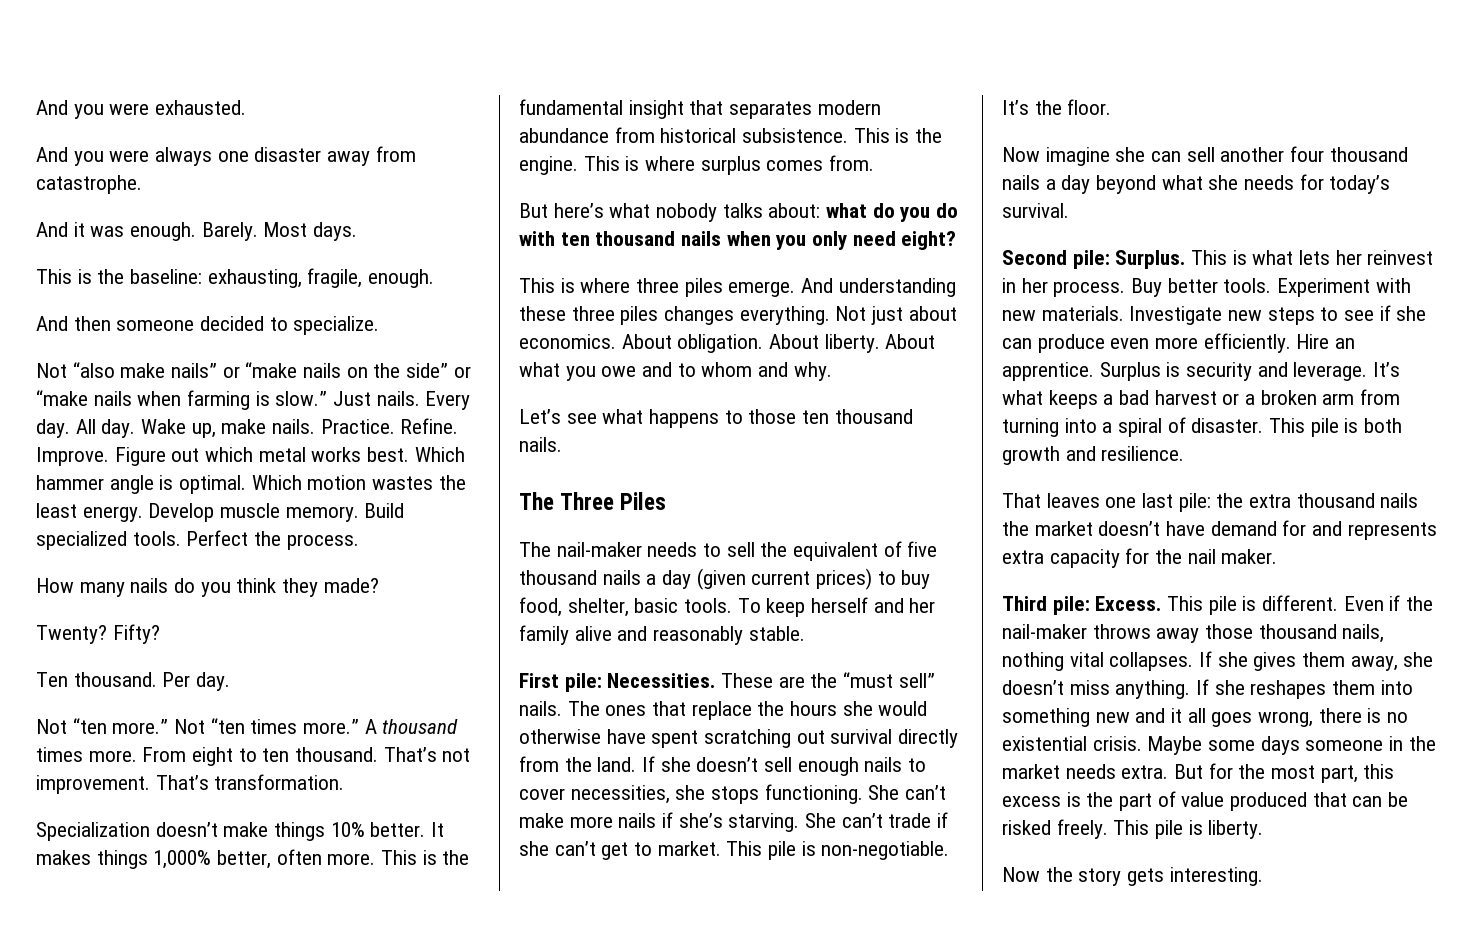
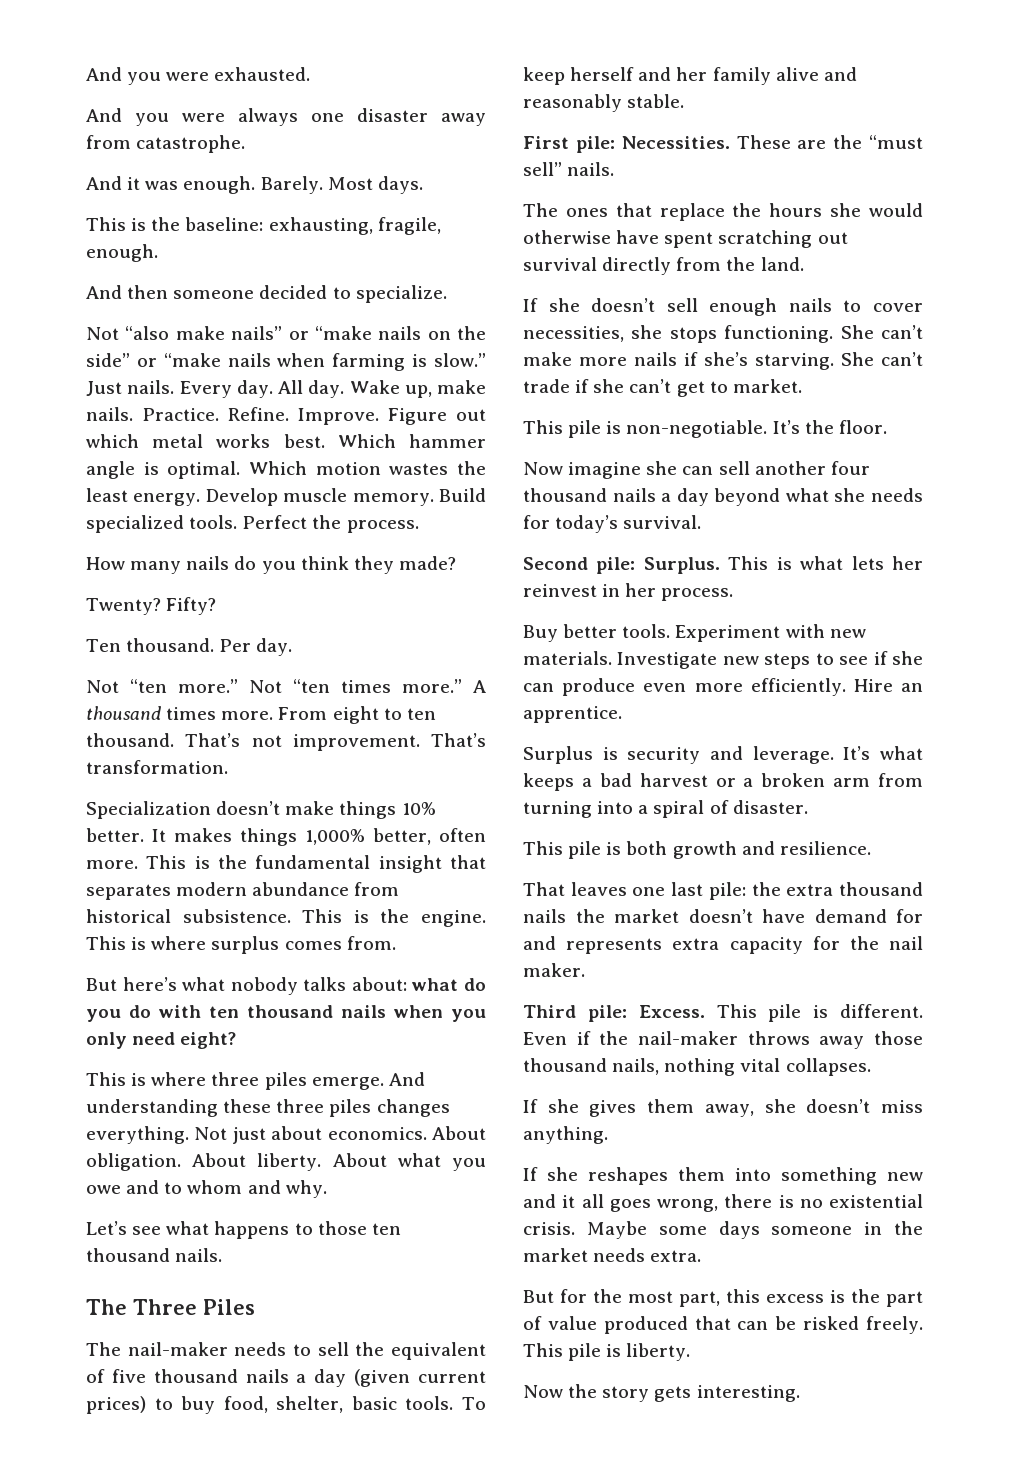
- These are the “must sell” nails. The ones that replace the hours she would otherwise have spent scratching out survival directly from the land. If she doesn’t sell enough nails to cover necessities, she stops functioning.
+ These are the “must sell” nails.
+ The ones that replace the hours she would otherwise have spent scratching out survival directly from the land.
+ If she doesn’t sell enough nails to cover necessities, she stops functioning.
- She can’t trade if she can’t get to market. This pile is non-negotiable.
+ She can’t trade if she can’t get to market.
+ This pile is non-negotiable.
- This is what lets her reinvest in her process. Buy better tools.
+ This is what lets her reinvest in her process.
+ Buy better tools.
- Hire an apprentice. Surplus is security and leverage.
+ Hire an apprentice.
+ Surplus is security and leverage.
- It’s what keeps a bad harvest or a broken arm from turning into a spiral of disaster. This pile is both growth and resilience.
+ It’s what keeps a bad harvest or a broken arm from turning into a spiral of disaster.
+ This pile is both growth and resilience.
- Even if the nail-maker throws away those thousand nails, nothing vital collapses. If she gives them away, she doesn’t miss anything. If she reshapes them into something new and it all goes wrong, there is no existential crisis.
+ Even if the nail-maker throws away those thousand nails, nothing vital collapses.
+ If she gives them away, she doesn’t miss anything.
+ If she reshapes them into something new and it all goes wrong, there is no existential crisis.
- Maybe some days someone in the market needs extra. But for the most part, this excess is the part of value produced that can be risked freely.
+ Maybe some days someone in the market needs extra.
+ But for the most part, this excess is the part of value produced that can be risked freely.

